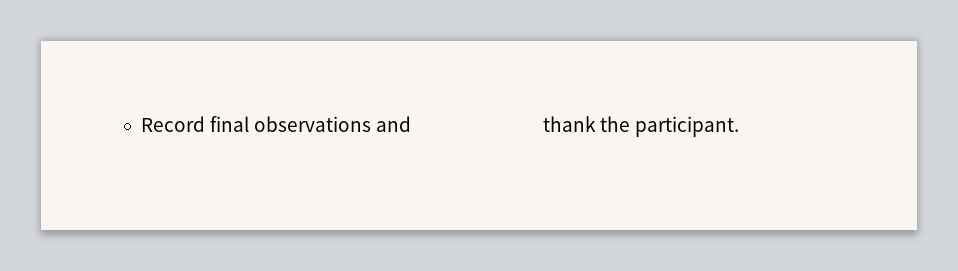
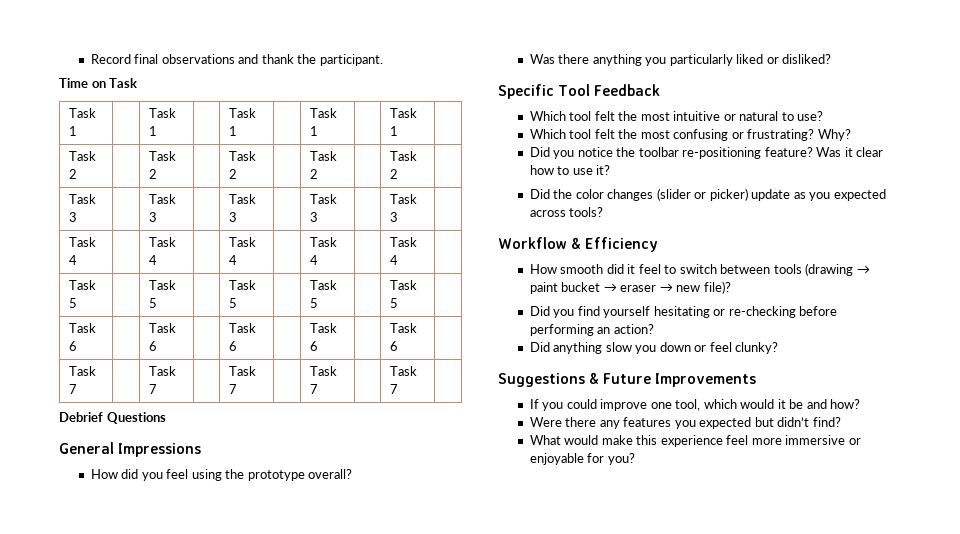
+ Time on Task
+ Task 1 | | Task 1 | | Task 1 | | Task 1 | | Task 1 |
+ Task 2 | | Task 2 | | Task 2 | | Task 2 | | Task 2 |
+ Task 3 | | Task 3 | | Task 3 | | Task 3 | | Task 3 |
+ Task 4 | | Task 4 | | Task 4 | | Task 4 | | Task 4 |
+ Task 5 | | Task 5 | | Task 5 | | Task 5 | | Task 5 |
+ Task 6 | | Task 6 | | Task 6 | | Task 6 | | Task 6 |
+ Task 7 | | Task 7 | | Task 7 | | Task 7 | | Task 7 |
+ Debrief Questions
+ General Impressions
+ How did you feel using the prototype overall?
+ Was there anything you particularly liked or disliked?
+ Specific Tool Feedback
+ Which tool felt the most intuitive or natural to use?
+ Which tool felt the most confusing or frustrating? Why?
+ Did you notice the toolbar re-positioning feature? Was it clear how to use it?
+ Did the color changes (slider or picker) update as you expected across tools?
+ Workflow & Efficiency
+ How smooth did it feel to switch between tools (drawing → paint bucket → eraser → new file)?
+ Did you find yourself hesitating or re-checking before performing an action?
+ Did anything slow you down or feel clunky?
+ Suggestions & Future Improvements
+ If you could improve one tool, which would it be and how?
+ Were there any features you expected but didn’t find?
+ What would make this experience feel more immersive or enjoyable for you?

